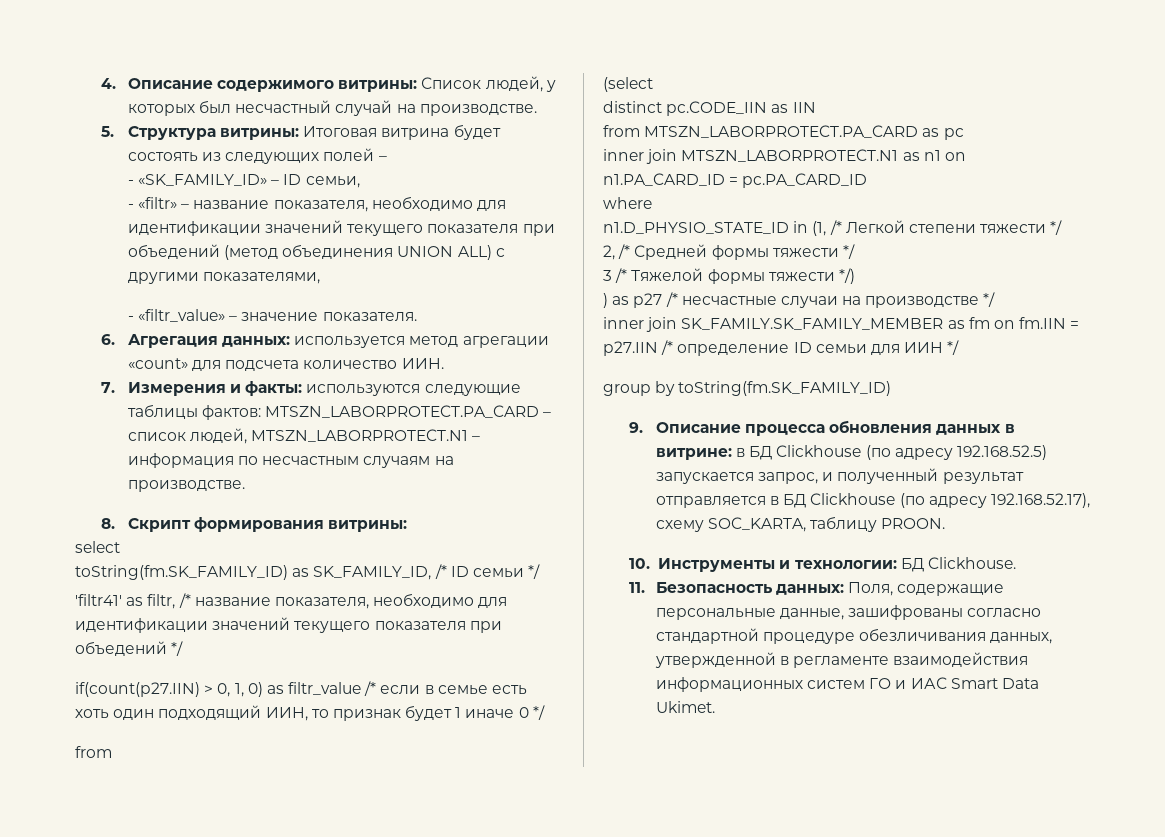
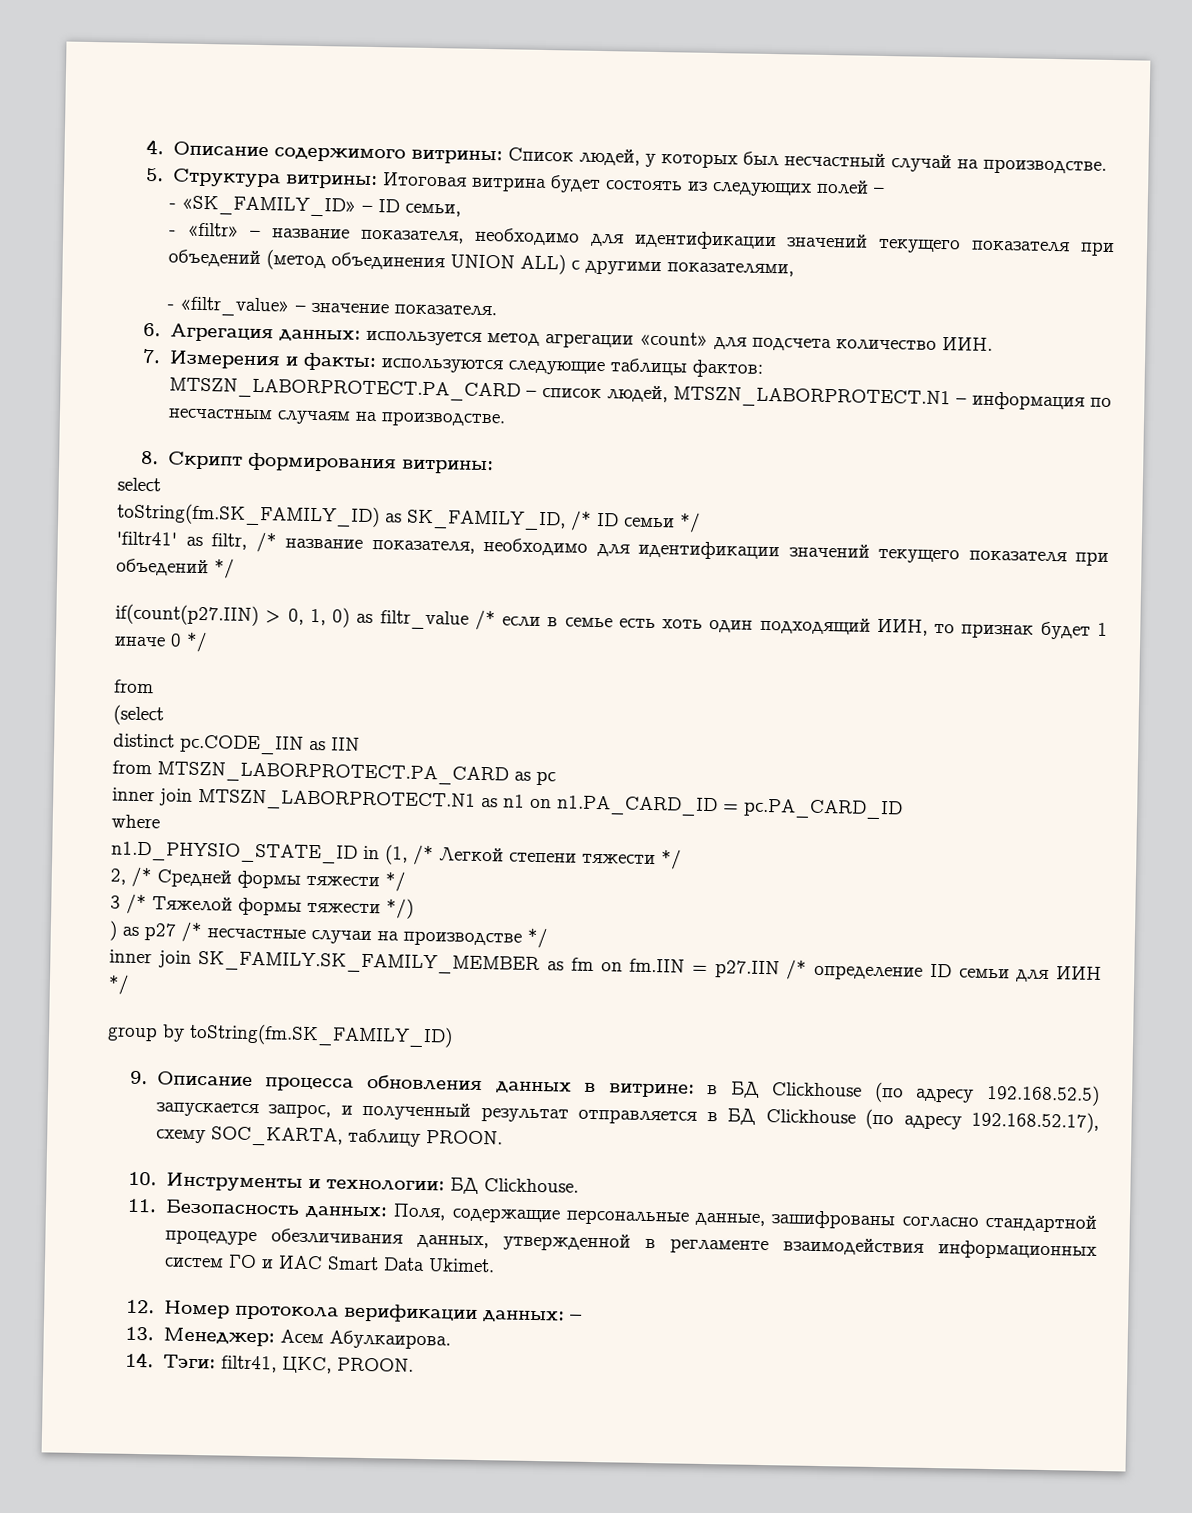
+ 12. Номер протокола верификации данных: –
+ 13. Менеджер: Асем Абулкаирова.
+ 14. Тэги: filtr41, ЦКС, PROON.

